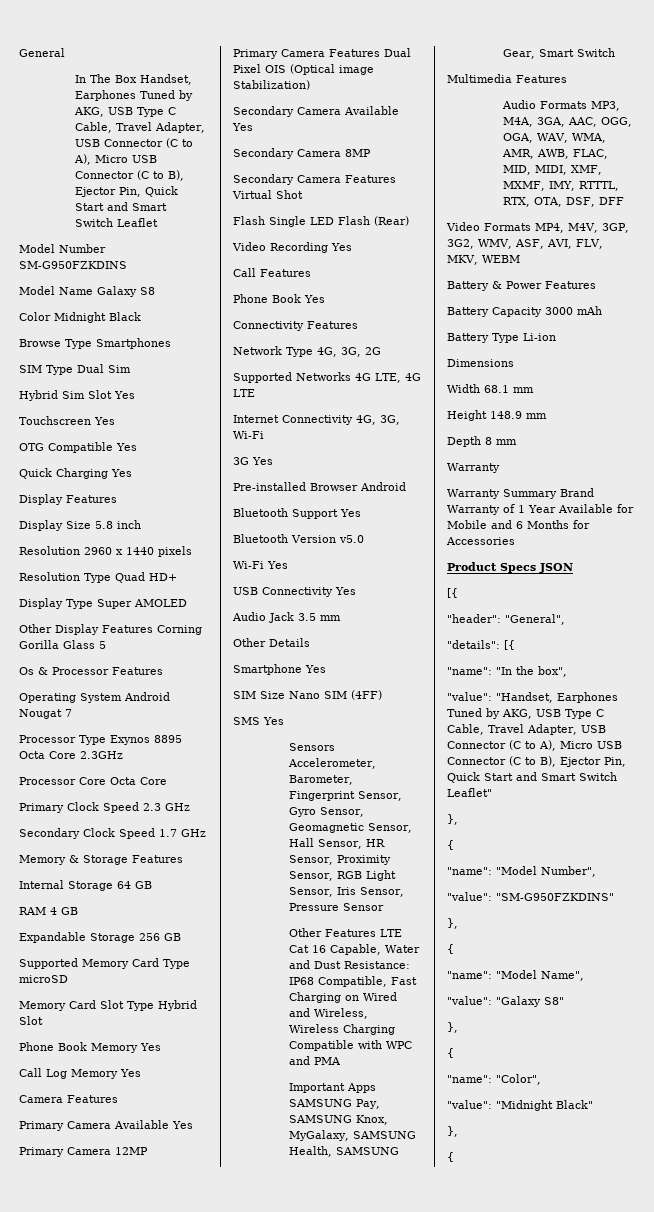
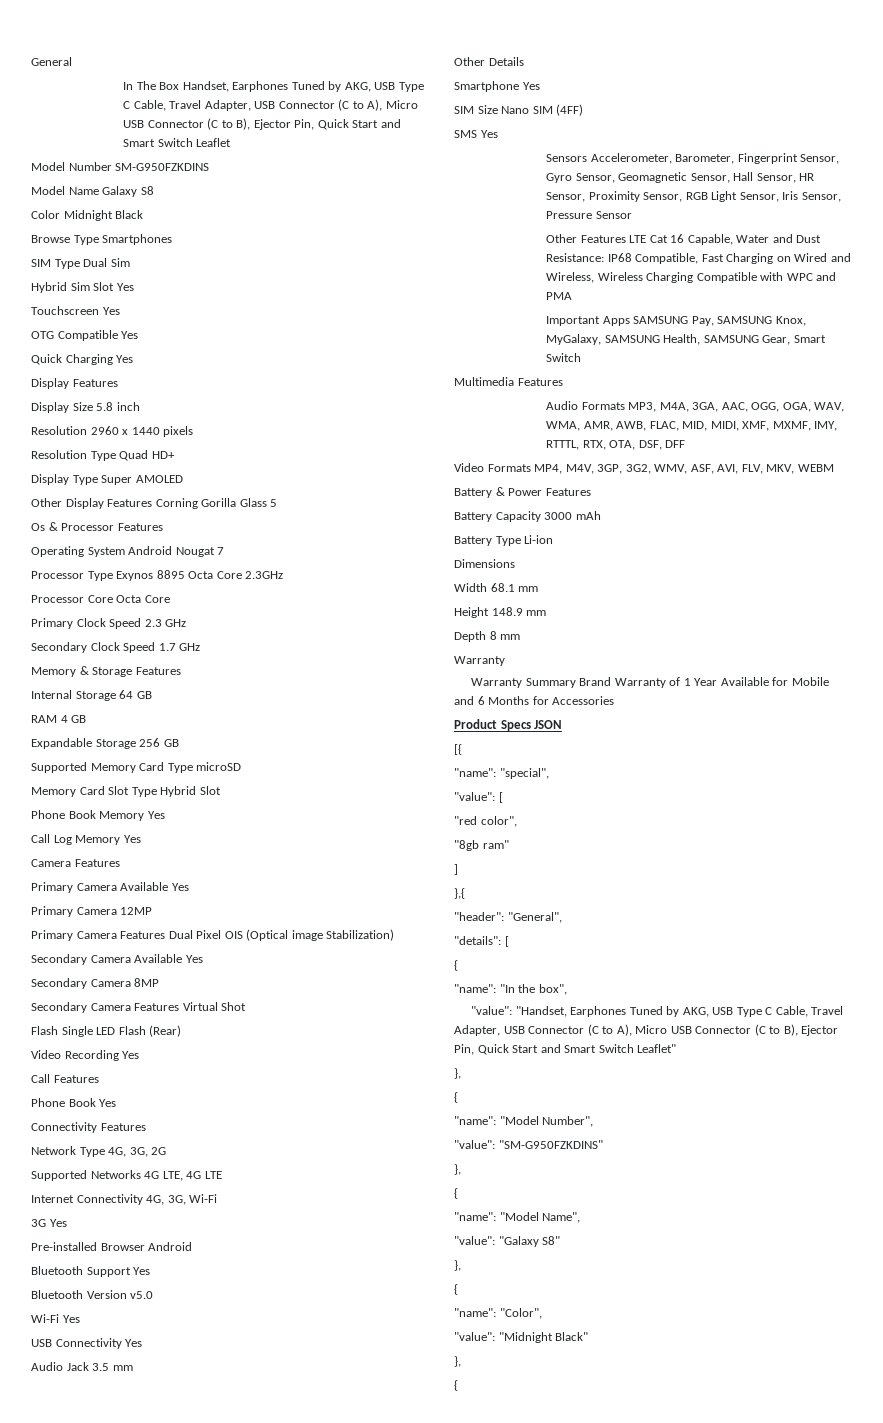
+ "name": "special",
+ "value": [
+ "red color",
+ "8gb ram"
+ ]
+ },{
- "details": [{
+ "details": [
+ {

